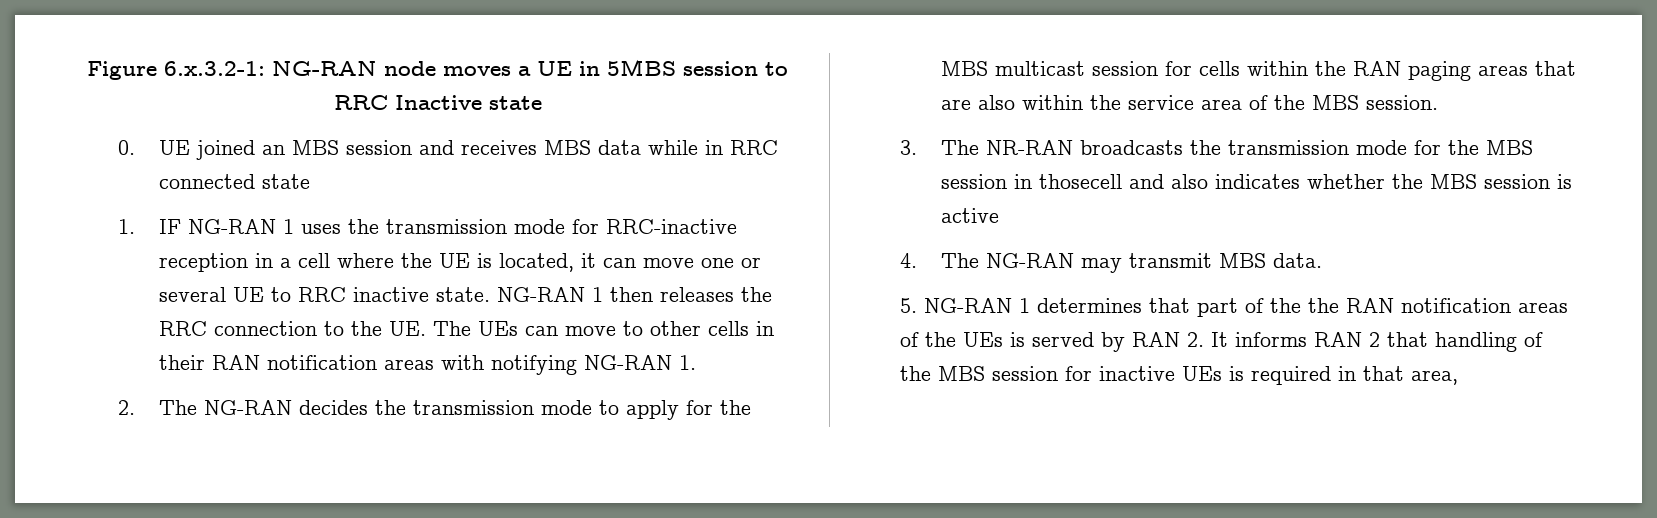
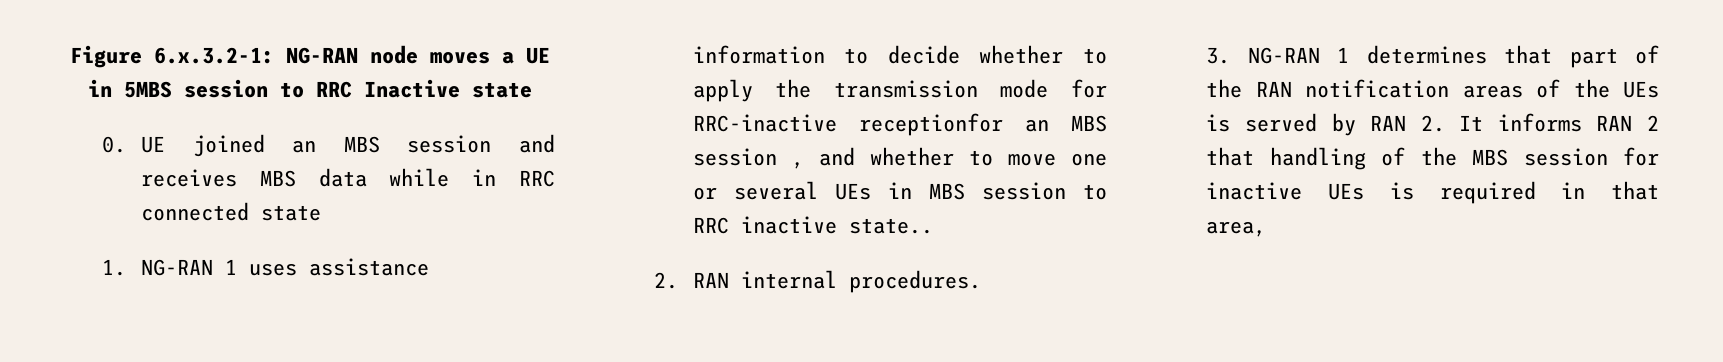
- 1. IF NG-RAN 1 uses the transmission mode for RRC-inactive reception in a cell where the UE is located, it can move one or several UE to RRC inactive state. NG-RAN 1 then releases the RRC connection to the UE. The UEs can move to other cells in their RAN notification areas with notifying NG-RAN 1.
- 2. The NG-RAN decides the transmission mode to apply for the MBS multicast session for cells within the RAN paging areas that are also within the service area of the MBS session.
- 3. The NR-RAN broadcasts the transmission mode for the MBS session in thosecell and also indicates whether the MBS session is active
- 4. The NG-RAN may transmit MBS data.
- 5. NG-RAN 1 determines that part of the the RAN notification areas of the UEs is served by RAN 2. It informs RAN 2 that handling of the MBS session for inactive UEs is required in that area,
+ 1. NG-RAN 1 uses assistance information to decide whether to apply the transmission mode for RRC-inactive receptionfor an MBS session , and whether to move one or several UEs in MBS session to RRC inactive state..
+ 2. RAN internal procedures.
+ 3. NG-RAN 1 determines that part of the RAN notification areas of the UEs is served by RAN 2. It informs RAN 2 that handling of the MBS session for inactive UEs is required in that area,

